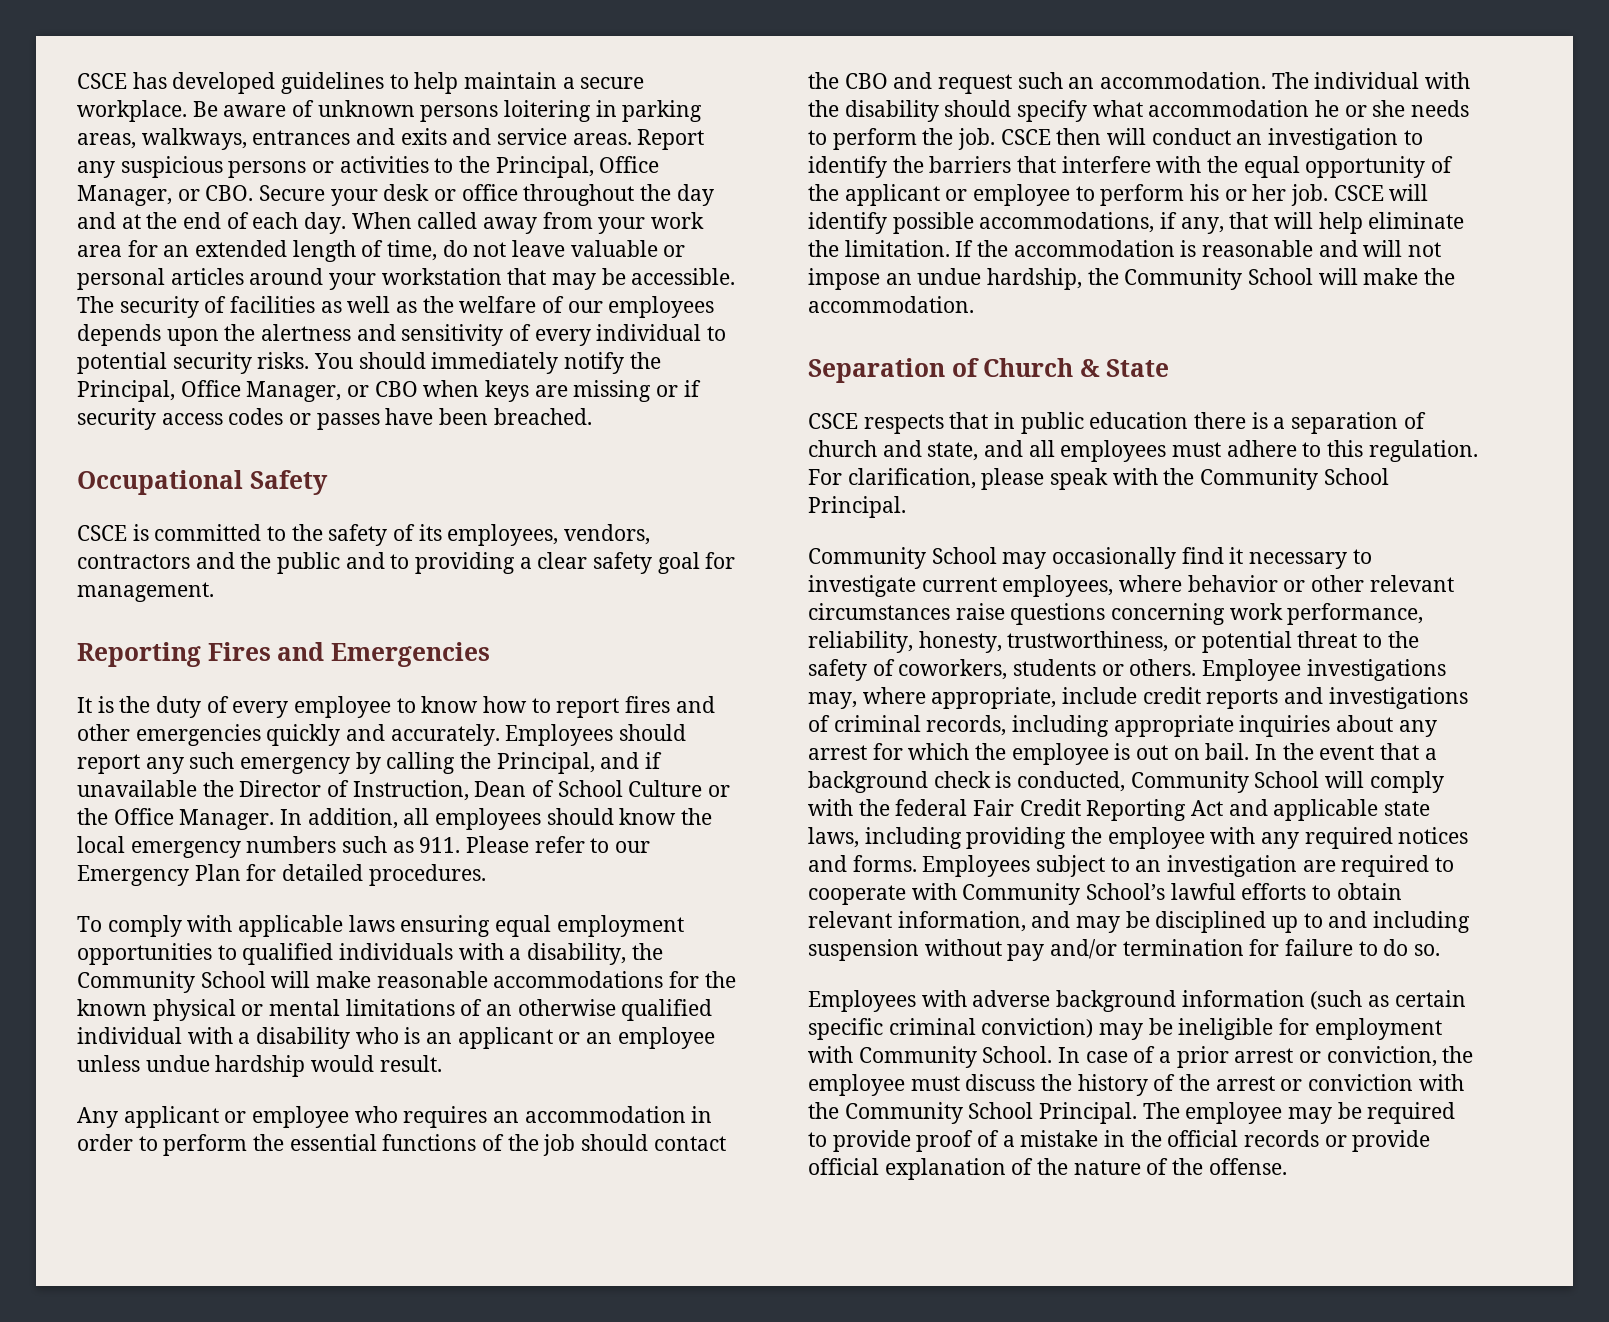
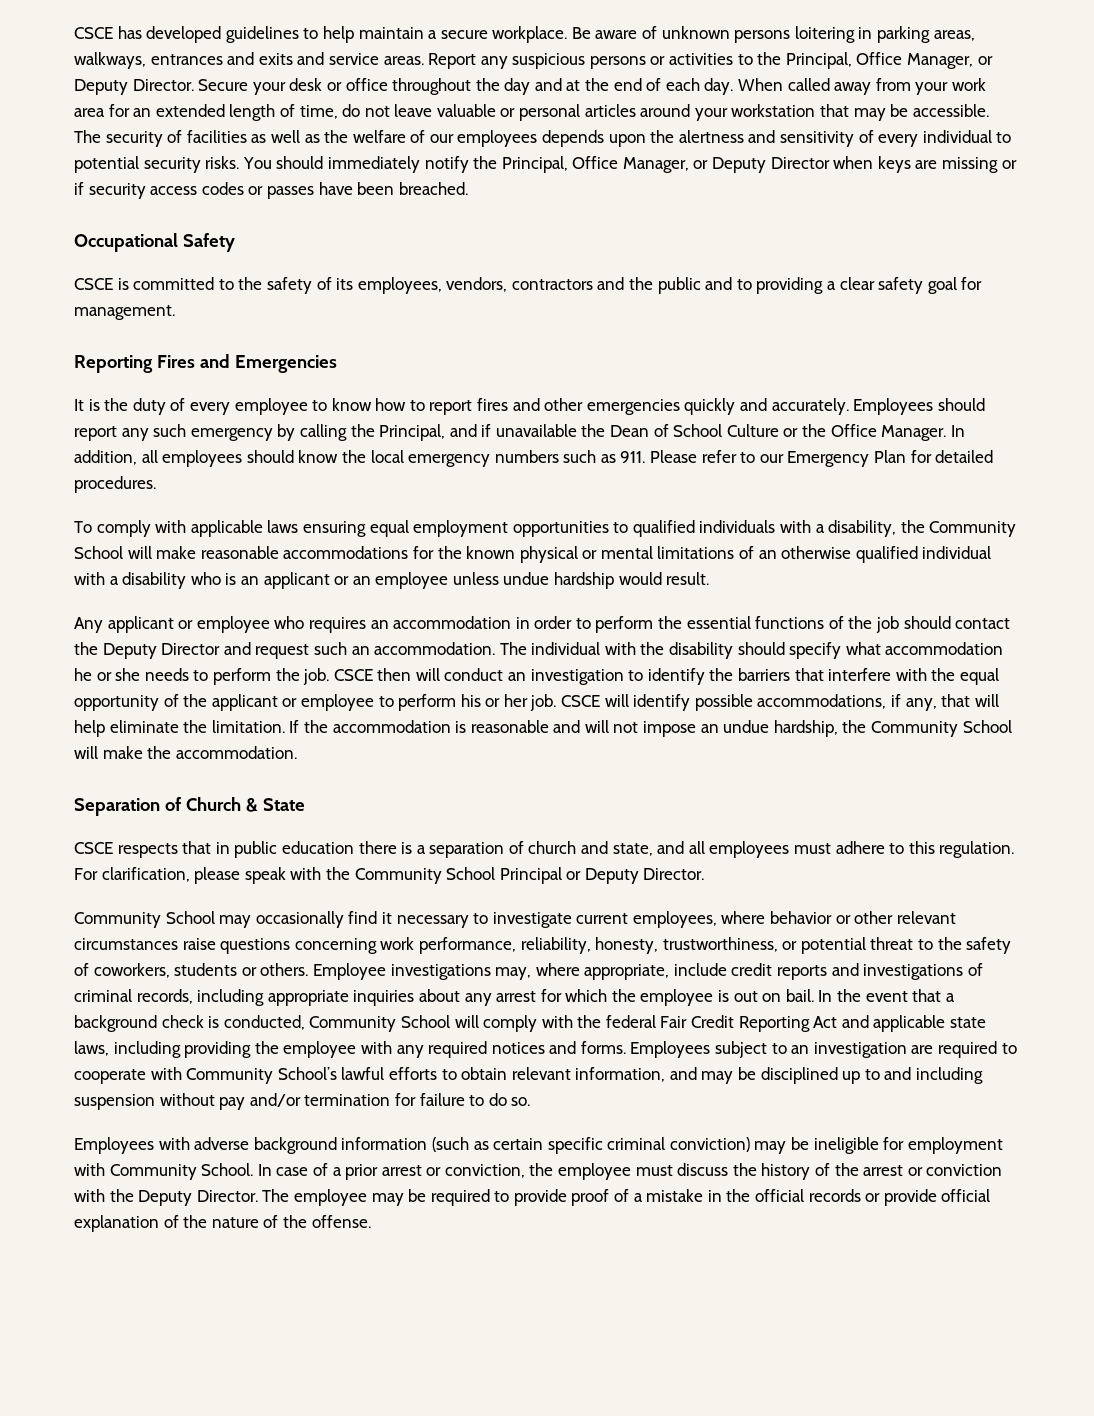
- Report any suspicious persons or activities to the Principal, Office Manager, or CBO. Secure your desk or office throughout the day and at the end of each day.
+ Report any suspicious persons or activities to the Principal, Office Manager, or Deputy Director. Secure your desk or office throughout the day and at the end of each day.
- You should immediately notify the Principal, Office Manager, or CBO when keys are missing or if security access codes or passes have been breached.
+ You should immediately notify the Principal, Office Manager, or Deputy Director when keys are missing or if security access codes or passes have been breached.
- Employees should report any such emergency by calling the Principal, and if unavailable the Director of Instruction, Dean of School Culture or the Office Manager.
+ Employees should report any such emergency by calling the Principal, and if unavailable the Dean of School Culture or the Office Manager.
- Any applicant or employee who requires an accommodation in order to perform the essential functions of the job should contact the CBO and request such an accommodation.
+ Any applicant or employee who requires an accommodation in order to perform the essential functions of the job should contact the Deputy Director and request such an accommodation.
- For clarification, please speak with the Community School Principal.
+ For clarification, please speak with the Community School Principal or Deputy Director.
- In case of a prior arrest or conviction, the employee must discuss the history of the arrest or conviction with the Community School Principal.
+ In case of a prior arrest or conviction, the employee must discuss the history of the arrest or conviction with the Deputy Director.

